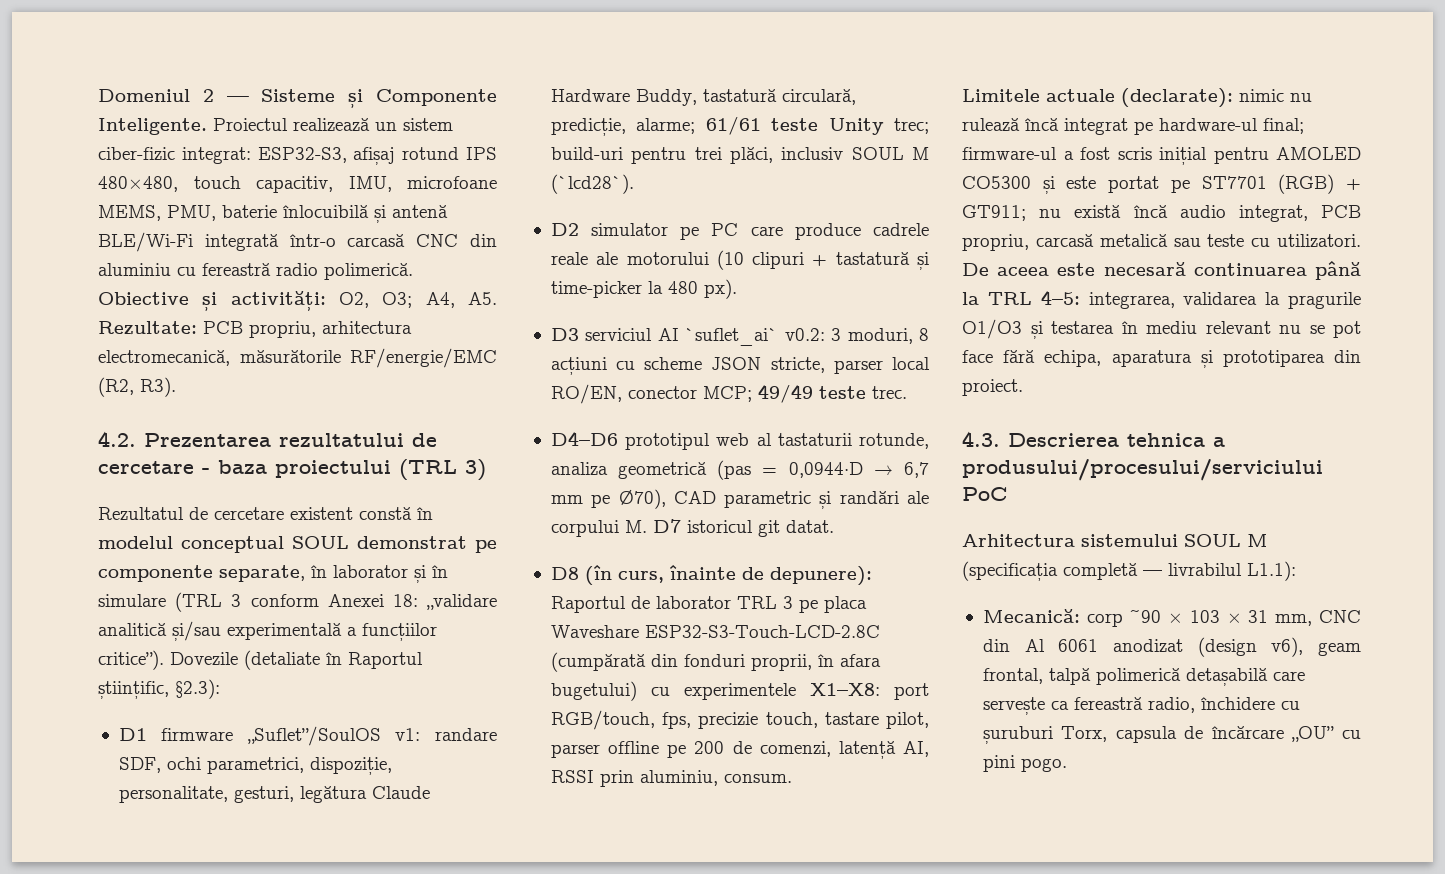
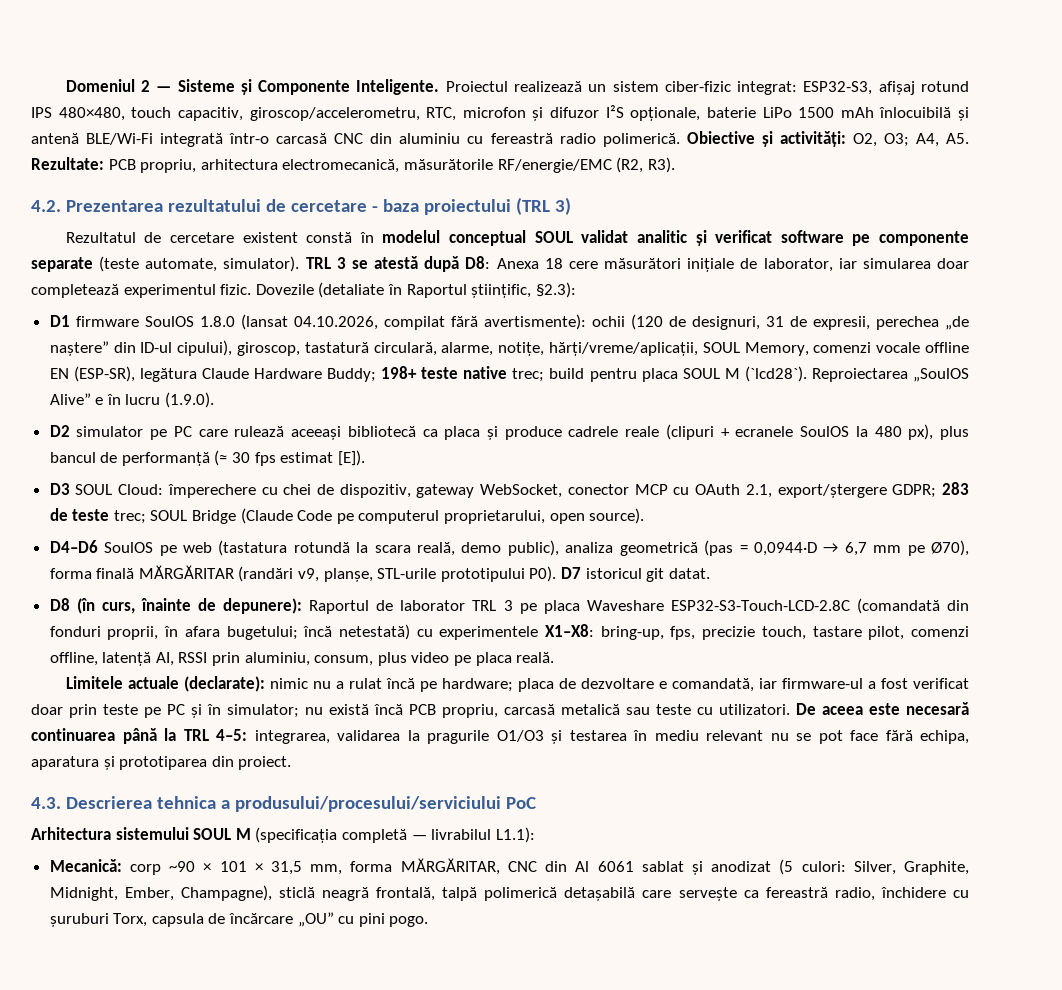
- Proiectul realizează un sistem ciber-fizic integrat: ESP32-S3, afișaj rotund IPS 480×480, touch capacitiv, IMU, microfoane MEMS, PMU, baterie înlocuibilă și antenă BLE/Wi-Fi integrată într-o carcasă CNC din aluminiu cu fereastră radio polimerică.
+ Proiectul realizează un sistem ciber-fizic integrat: ESP32-S3, afișaj rotund IPS 480×480, touch capacitiv, giroscop/accelerometru, RTC, microfon și difuzor I²S opționale, baterie LiPo 1500 mAh înlocuibilă și antenă BLE/Wi-Fi integrată într-o carcasă CNC din aluminiu cu fereastră radio polimerică.
- Rezultatul de cercetare existent constă în modelul conceptual SOUL demonstrat pe componente separate, în laborator și în simulare (TRL 3 conform Anexei 18: „validare analitică și/sau experimentală a funcțiilor critice”).
+ Rezultatul de cercetare existent constă în modelul conceptual SOUL validat analitic și verificat software pe componente separate (teste automate, simulator). TRL 3 se atestă după D8: Anexa 18 cere măsurători inițiale de laborator, iar simularea doar completează experimentul fizic.
- D1 firmware „Suflet”/SoulOS v1: randare SDF, ochi parametrici, dispoziție, personalitate, gesturi, legătura Claude Hardware Buddy, tastatură circulară, predicție, alarme; 61/61 teste Unity trec; build-uri pentru trei plăci, inclusiv SOUL M (`lcd28`).
+ D1 firmware SoulOS 1.8.0 (lansat 04.10.2026, compilat fără avertismente): ochii (120 de designuri, 31 de expresii, perechea „de naștere” din ID-ul cipului), giroscop, tastatură circulară, alarme, notițe, hărți/vreme/aplicații, SOUL Memory, comenzi vocale offline EN (ESP-SR), legătura Claude Hardware Buddy; 198+ teste native trec; build pentru placa SOUL M (`lcd28`). Reproiectarea „SoulOS Alive” e în lucru (1.9.0).
- D2 simulator pe PC care produce cadrele reale ale motorului (10 clipuri + tastatură și time-picker la 480 px).
- D3 serviciul AI `suflet_ai` v0.2: 3 moduri, 8 acțiuni cu scheme JSON stricte, parser local RO/EN, conector MCP; 49/49 teste trec.
- D4–D6 prototipul web al tastaturii rotunde, analiza geometrică (pas = 0,0944·D → 6,7 mm pe Ø70), CAD parametric și randări ale corpului M. D7 istoricul git datat.
+ D2 simulator pe PC care rulează aceeași bibliotecă ca placa și produce cadrele reale (clipuri + ecranele SoulOS la 480 px), plus bancul de performanță (≈ 30 fps estimat [E]).
+ D3 SOUL Cloud: împerechere cu chei de dispozitiv, gateway WebSocket, conector MCP cu OAuth 2.1, export/ștergere GDPR; 283 de teste trec; SOUL Bridge (Claude Code pe computerul proprietarului, open source).
+ D4–D6 SoulOS pe web (tastatura rotundă la scara reală, demo public), analiza geometrică (pas = 0,0944·D → 6,7 mm pe Ø70), forma finală MĂRGĂRITAR (randări v9, planșe, STL-urile prototipului P0). D7 istoricul git datat.
- D8 (în curs, înainte de depunere): Raportul de laborator TRL 3 pe placa Waveshare ESP32-S3-Touch-LCD-2.8C (cumpărată din fonduri proprii, în afara bugetului) cu experimentele X1–X8: port RGB/touch, fps, precizie touch, tastare pilot, parser offline pe 200 de comenzi, latență AI, RSSI prin aluminiu, consum.
+ D8 (în curs, înainte de depunere): Raportul de laborator TRL 3 pe placa Waveshare ESP32-S3-Touch-LCD-2.8C (comandată din fonduri proprii, în afara bugetului; încă netestată) cu experimentele X1–X8: bring-up, fps, precizie touch, tastare pilot, comenzi offline, latență AI, RSSI prin aluminiu, consum, plus video pe placa reală.
- Limitele actuale (declarate): nimic nu rulează încă integrat pe hardware-ul final; firmware-ul a fost scris inițial pentru AMOLED CO5300 și este portat pe ST7701 (RGB) + GT911; nu există încă audio integrat, PCB propriu, carcasă metalică sau teste cu utilizatori.
+ Limitele actuale (declarate): nimic nu a rulat încă pe hardware; placa de dezvoltare e comandată, iar firmware-ul a fost verificat doar prin teste pe PC și în simulator; nu există încă PCB propriu, carcasă metalică sau teste cu utilizatori.
- Mecanică: corp ~90 × 103 × 31 mm, CNC din Al 6061 anodizat (design v6), geam frontal, talpă polimerică detașabilă care servește ca fereastră radio, închidere cu șuruburi Torx, capsula de încărcare „OU” cu pini pogo.
+ Mecanică: corp ~90 × 101 × 31,5 mm, forma MĂRGĂRITAR, CNC din Al 6061 sablat și anodizat (5 culori: Silver, Graphite, Midnight, Ember, Champagne), sticlă neagră frontală, talpă polimerică detașabilă care servește ca fereastră radio, închidere cu șuruburi Torx, capsula de încărcare „OU” cu pini pogo.

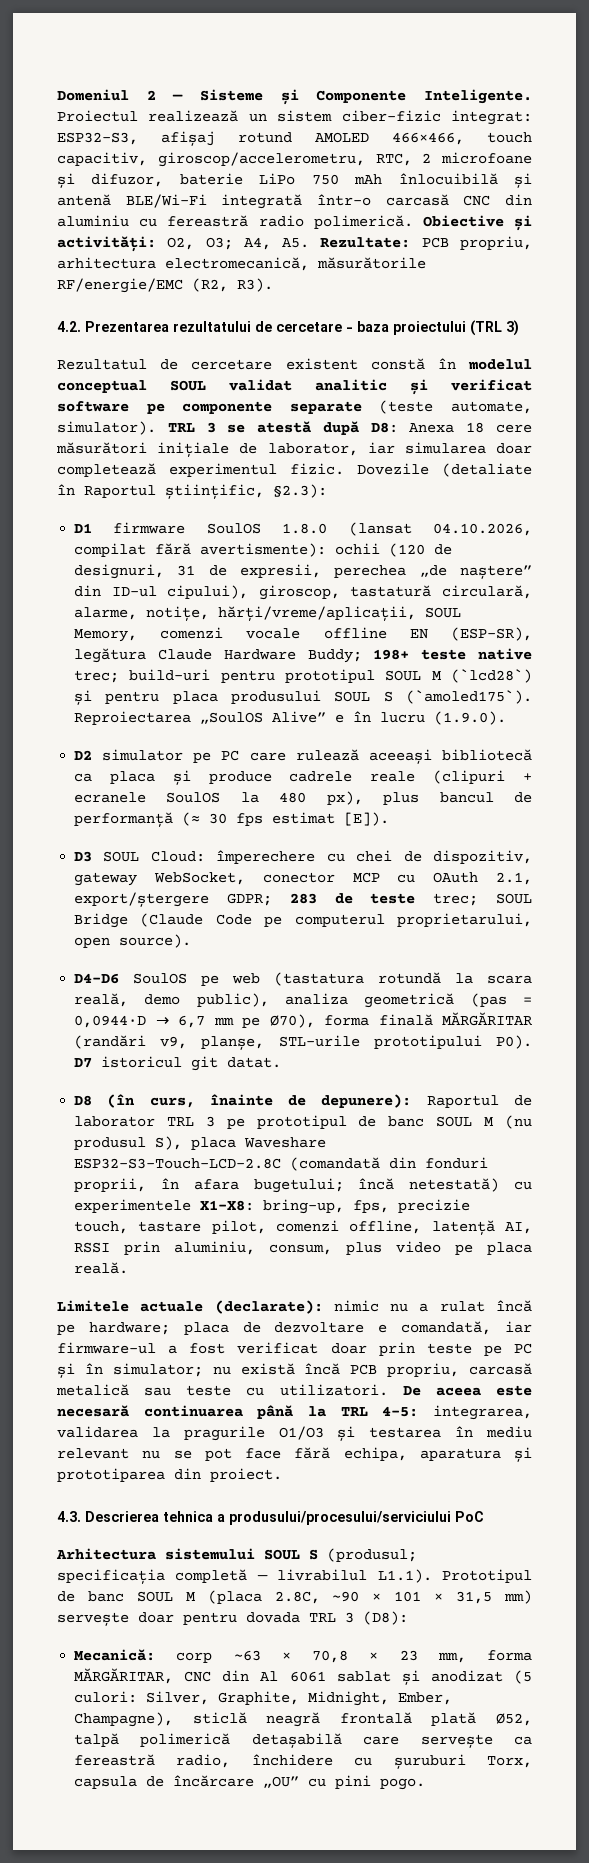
- Proiectul realizează un sistem ciber-fizic integrat: ESP32-S3, afișaj rotund IPS 480×480, touch capacitiv, giroscop/accelerometru, RTC, microfon și difuzor I²S opționale, baterie LiPo 1500 mAh înlocuibilă și antenă BLE/Wi-Fi integrată într-o carcasă CNC din aluminiu cu fereastră radio polimerică.
+ Proiectul realizează un sistem ciber-fizic integrat: ESP32-S3, afișaj rotund AMOLED 466×466, touch capacitiv, giroscop/accelerometru, RTC, 2 microfoane și difuzor, baterie LiPo 750 mAh înlocuibilă și antenă BLE/Wi-Fi integrată într-o carcasă CNC din aluminiu cu fereastră radio polimerică.
- D1 firmware SoulOS 1.8.0 (lansat 04.10.2026, compilat fără avertismente): ochii (120 de designuri, 31 de expresii, perechea „de naștere” din ID-ul cipului), giroscop, tastatură circulară, alarme, notițe, hărți/vreme/aplicații, SOUL Memory, comenzi vocale offline EN (ESP-SR), legătura Claude Hardware Buddy; 198+ teste native trec; build pentru placa SOUL M (`lcd28`).
+ D1 firmware SoulOS 1.8.0 (lansat 04.10.2026, compilat fără avertismente): ochii (120 de designuri, 31 de expresii, perechea „de naștere” din ID-ul cipului), giroscop, tastatură circulară, alarme, notițe, hărți/vreme/aplicații, SOUL Memory, comenzi vocale offline EN (ESP-SR), legătura Claude Hardware Buddy; 198+ teste native trec; build-uri pentru prototipul SOUL M (`lcd28`) și pentru placa produsului SOUL S (`amoled175`).
- D8 (în curs, înainte de depunere): Raportul de laborator TRL 3 pe placa Waveshare ESP32-S3-Touch-LCD-2.8C (comandată din fonduri proprii, în afara bugetului; încă netestată) cu experimentele X1–X8: bring-up, fps, precizie touch, tastare pilot, comenzi offline, latență AI, RSSI prin aluminiu, consum, plus video pe placa reală.
+ D8 (în curs, înainte de depunere): Raportul de laborator TRL 3 pe prototipul de banc SOUL M (nu produsul S), placa Waveshare ESP32-S3-Touch-LCD-2.8C (comandată din fonduri proprii, în afara bugetului; încă netestată) cu experimentele X1–X8: bring-up, fps, precizie touch, tastare pilot, comenzi offline, latență AI, RSSI prin aluminiu, consum, plus video pe placa reală.
- Arhitectura sistemului SOUL M (specificația completă — livrabilul L1.1):
- Mecanică: corp ~90 × 101 × 31,5 mm, forma MĂRGĂRITAR, CNC din Al 6061 sablat și anodizat (5 culori: Silver, Graphite, Midnight, Ember, Champagne), sticlă neagră frontală, talpă polimerică detașabilă care servește ca fereastră radio, închidere cu șuruburi Torx, capsula de încărcare „OU” cu pini pogo.
+ Arhitectura sistemului SOUL S (produsul; specificația completă — livrabilul L1.1). Prototipul de banc SOUL M (placa 2.8C, ~90 × 101 × 31,5 mm) servește doar pentru dovada TRL 3 (D8):
+ Mecanică: corp ~63 × 70,8 × 23 mm, forma MĂRGĂRITAR, CNC din Al 6061 sablat și anodizat (5 culori: Silver, Graphite, Midnight, Ember, Champagne), sticlă neagră frontală plată Ø52, talpă polimerică detașabilă care servește ca fereastră radio, închidere cu șuruburi Torx, capsula de încărcare „OU” cu pini pogo.

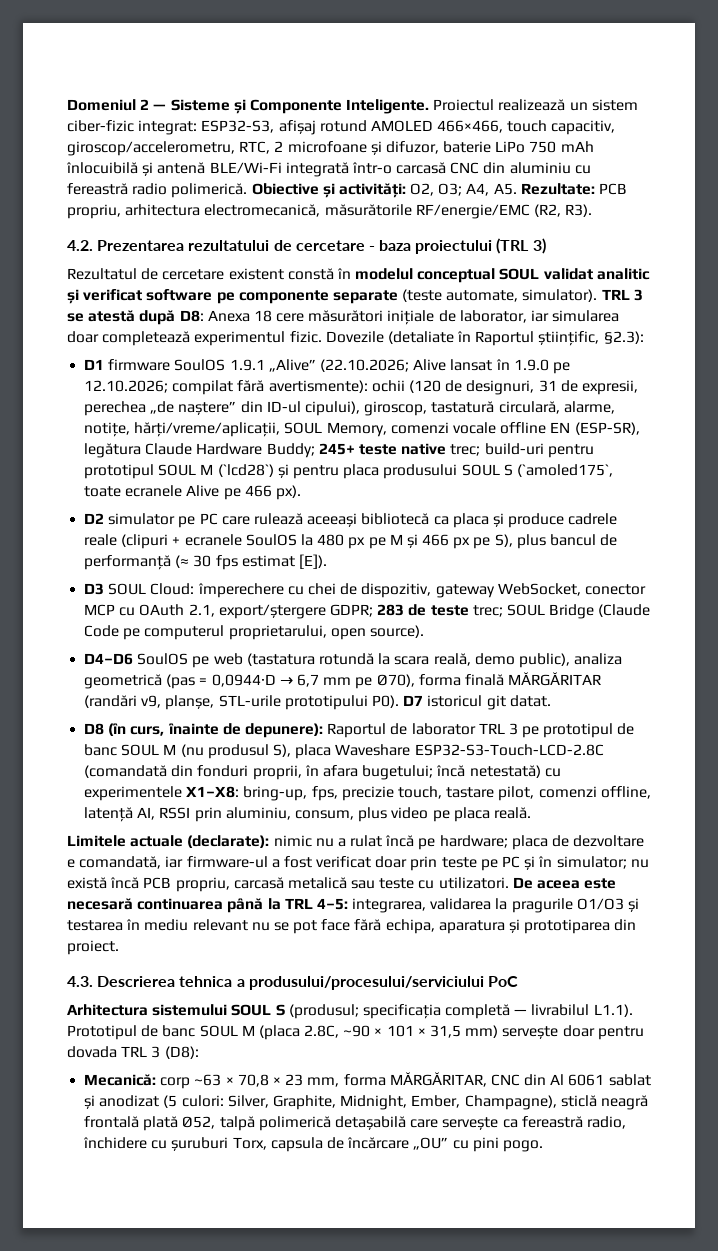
- D1 firmware SoulOS 1.8.0 (lansat 04.10.2026, compilat fără avertismente): ochii (120 de designuri, 31 de expresii, perechea „de naștere” din ID-ul cipului), giroscop, tastatură circulară, alarme, notițe, hărți/vreme/aplicații, SOUL Memory, comenzi vocale offline EN (ESP-SR), legătura Claude Hardware Buddy; 198+ teste native trec; build-uri pentru prototipul SOUL M (`lcd28`) și pentru placa produsului SOUL S (`amoled175`). Reproiectarea „SoulOS Alive” e în lucru (1.9.0).
+ D1 firmware SoulOS 1.9.1 „Alive” (22.10.2026; Alive lansat în 1.9.0 pe 12.10.2026; compilat fără avertismente): ochii (120 de designuri, 31 de expresii, perechea „de naștere” din ID-ul cipului), giroscop, tastatură circulară, alarme, notițe, hărți/vreme/aplicații, SOUL Memory, comenzi vocale offline EN (ESP-SR), legătura Claude Hardware Buddy; 245+ teste native trec; build-uri pentru prototipul SOUL M (`lcd28`) și pentru placa produsului SOUL S (`amoled175`, toate ecranele Alive pe 466 px).
- D2 simulator pe PC care rulează aceeași bibliotecă ca placa și produce cadrele reale (clipuri + ecranele SoulOS la 480 px), plus bancul de performanță (≈ 30 fps estimat [E]).
+ D2 simulator pe PC care rulează aceeași bibliotecă ca placa și produce cadrele reale (clipuri + ecranele SoulOS la 480 px pe M și 466 px pe S), plus bancul de performanță (≈ 30 fps estimat [E]).

